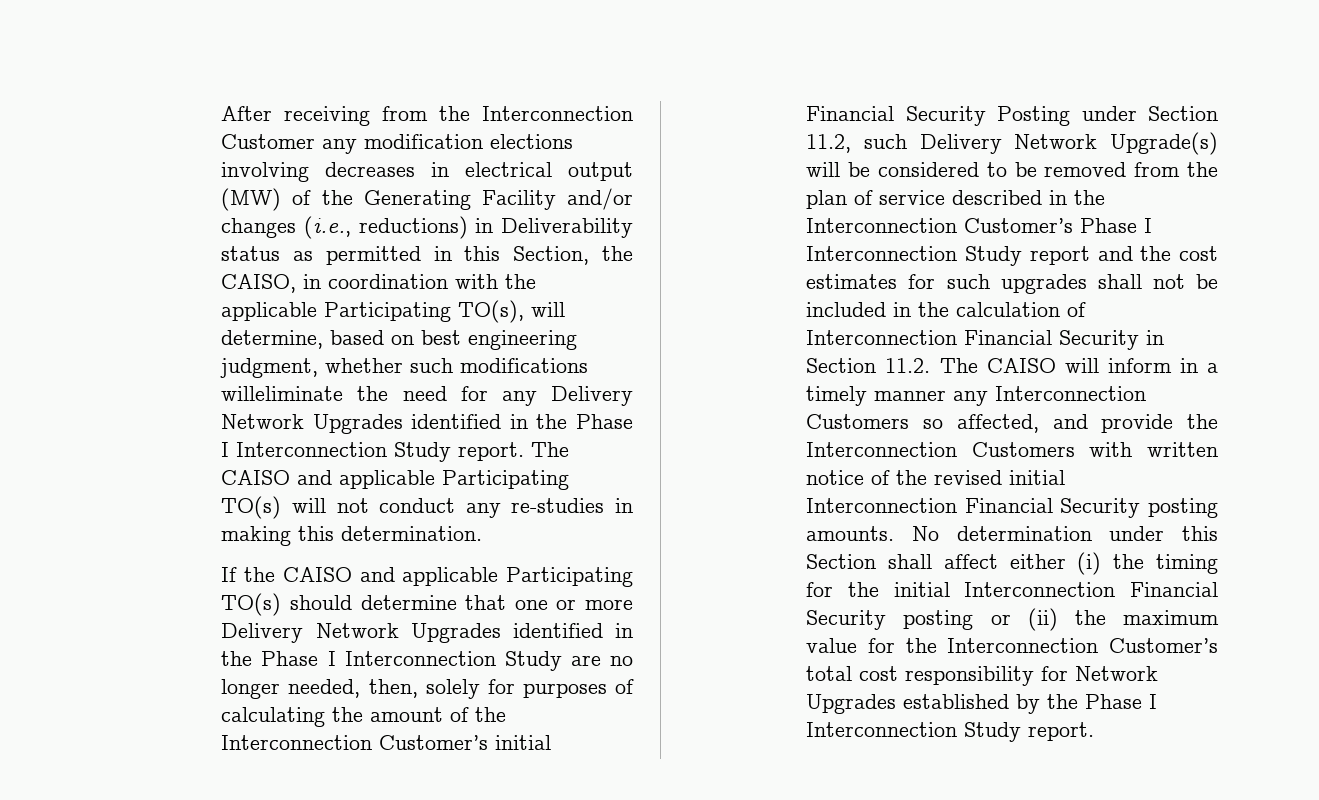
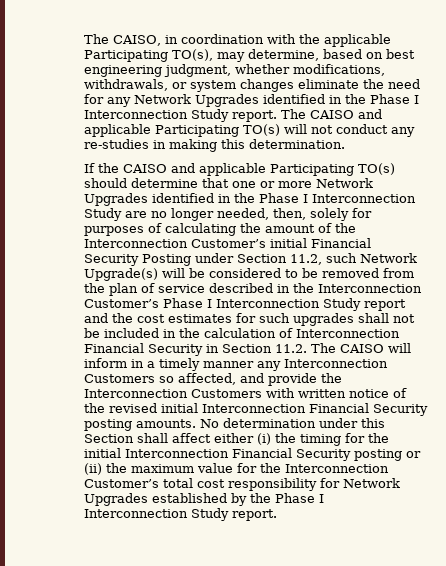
- After receiving from the Interconnection Customer any modification elections involving decreases in electrical output (MW) of the Generating Facility and/or changes (i.e., reductions) in Deliverability status as permitted in this Section, the CAISO, in coordination with the applicable Participating TO(s), will determine, based on best engineering judgment, whether such modifications willeliminate the need for any Delivery Network Upgrades identified in the Phase I Interconnection Study report.
+ The CAISO, in coordination with the applicable Participating TO(s), may determine, based on best engineering judgment, whether modifications, withdrawals, or system changes eliminate the need for any Network Upgrades identified in the Phase I Interconnection Study report.
- If the CAISO and applicable Participating TO(s) should determine that one or more Delivery Network Upgrades identified in the Phase I Interconnection Study are no longer needed, then, solely for purposes of calculating the amount of the Interconnection Customer’s initial Financial Security Posting under Section 11.2, such Delivery Network Upgrade(s) will be considered to be removed from the plan of service described in the Interconnection Customer’s Phase I Interconnection Study report and the cost estimates for such upgrades shall not be included in the calculation of Interconnection Financial Security in Section 11.2. The CAISO will inform in a timely manner any Interconnection Customers so affected, and provide the Interconnection Customers with written notice of the revised initial Interconnection Financial Security posting amounts.
+ If the CAISO and applicable Participating TO(s) should determine that one or more Network Upgrades identified in the Phase I Interconnection Study are no longer needed, then, solely for purposes of calculating the amount of the Interconnection Customer’s initial Financial Security Posting under Section 11.2, such Network Upgrade(s) will be considered to be removed from the plan of service described in the Interconnection Customer’s Phase I Interconnection Study report and the cost estimates for such upgrades shall not be included in the calculation of Interconnection Financial Security in Section 11.2. The CAISO will inform in a timely manner any Interconnection Customers so affected, and provide the Interconnection Customers with written notice of the revised initial Interconnection Financial Security posting amounts.

